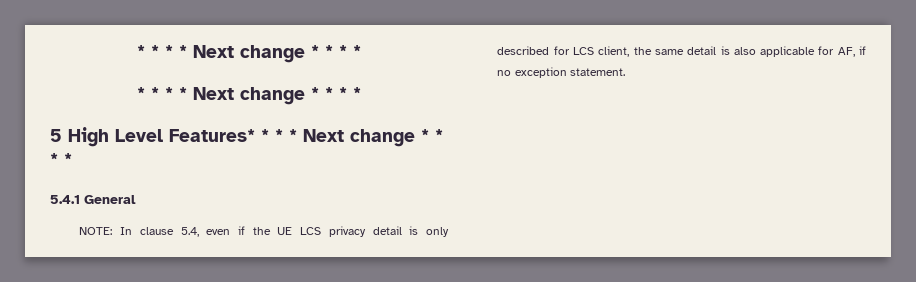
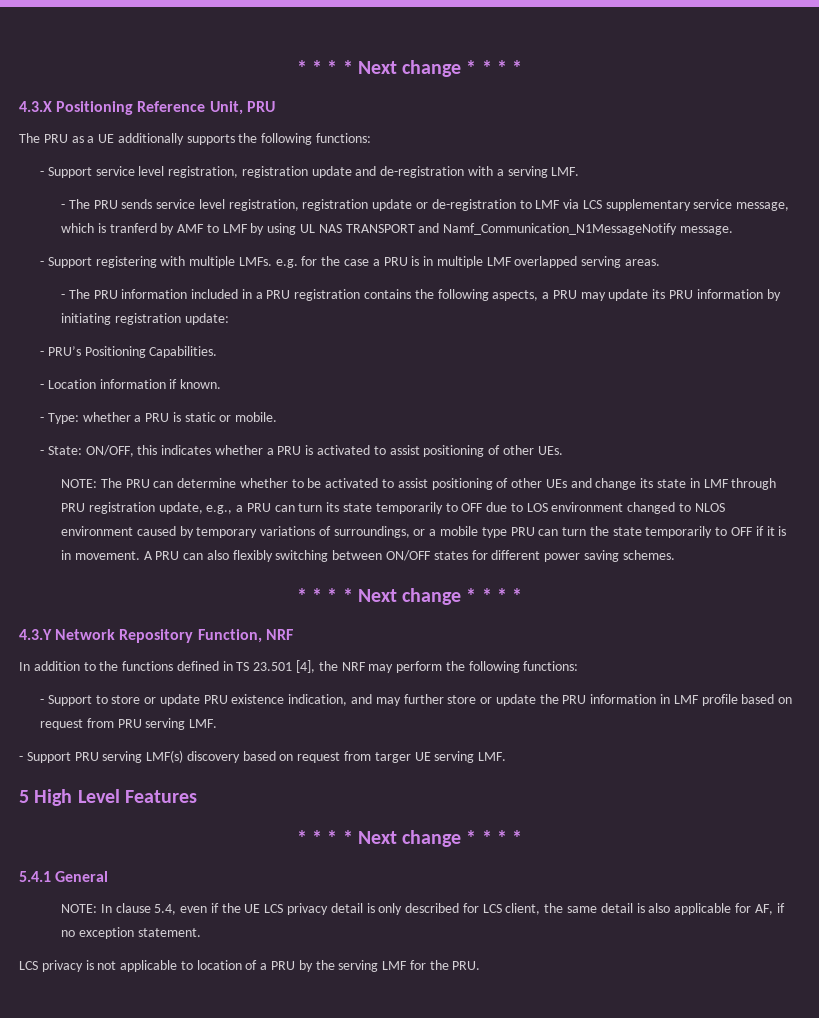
+ 4.3.X Positioning Reference Unit, PRU
+ The PRU as a UE additionally supports the following functions:
+ - Support service level registration, registration update and de-registration with a serving LMF.
+ - The PRU sends service level registration, registration update or de-registration to LMF via LCS supplementary service message, which is tranferd by AMF to LMF by using UL NAS TRANSPORT and Namf_Communication_N1MessageNotify message.
+ - Support registering with multiple LMFs. e.g. for the case a PRU is in multiple LMF overlapped serving areas.
+ - The PRU information included in a PRU registration contains the following aspects, a PRU may update its PRU information by initiating registration update:
+ - PRU’s Positioning Capabilities.
+ - Location information if known.
+ - Type: whether a PRU is static or mobile.
+ - State: ON/OFF, this indicates whether a PRU is activated to assist positioning of other UEs.
+ NOTE: The PRU can determine whether to be activated to assist positioning of other UEs and change its state in LMF through PRU registration update, e.g., a PRU can turn its state temporarily to OFF due to LOS environment changed to NLOS environment caused by temporary variations of surroundings, or a mobile type PRU can turn the state temporarily to OFF if it is in movement. A PRU can also flexibly switching between ON/OFF states for different power saving schemes.
+ 4.3.Y Network Repository Function, NRF
+ In addition to the functions defined in TS 23.501 [4], the NRF may perform the following functions:
+ - Support to store or update PRU existence indication, and may further store or update the PRU information in LMF profile based on request from PRU serving LMF.
+ - Support PRU serving LMF(s) discovery based on request from targer UE serving LMF.
- 5 High Level Features* * * * Next change * * * *
+ 5 High Level Features
+ * * * * Next change * * * *
+ LCS privacy is not applicable to location of a PRU by the serving LMF for the PRU.

